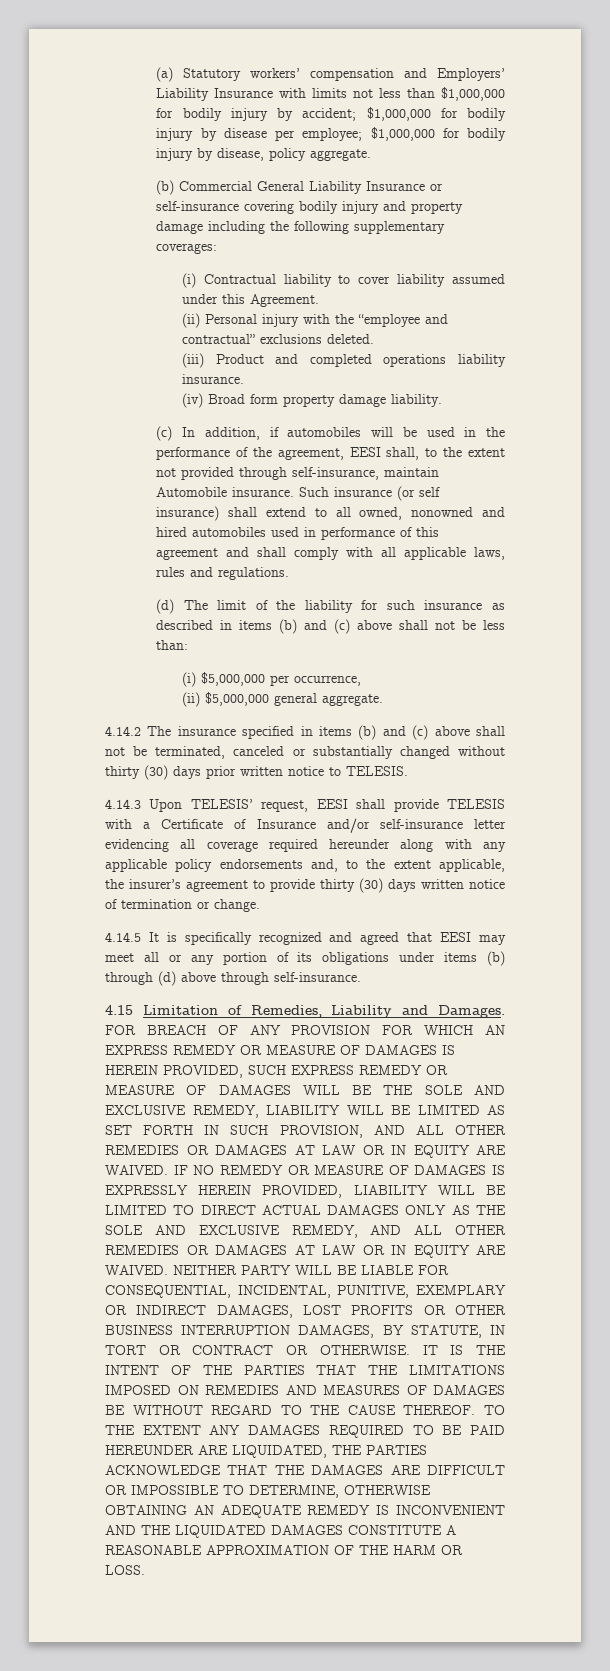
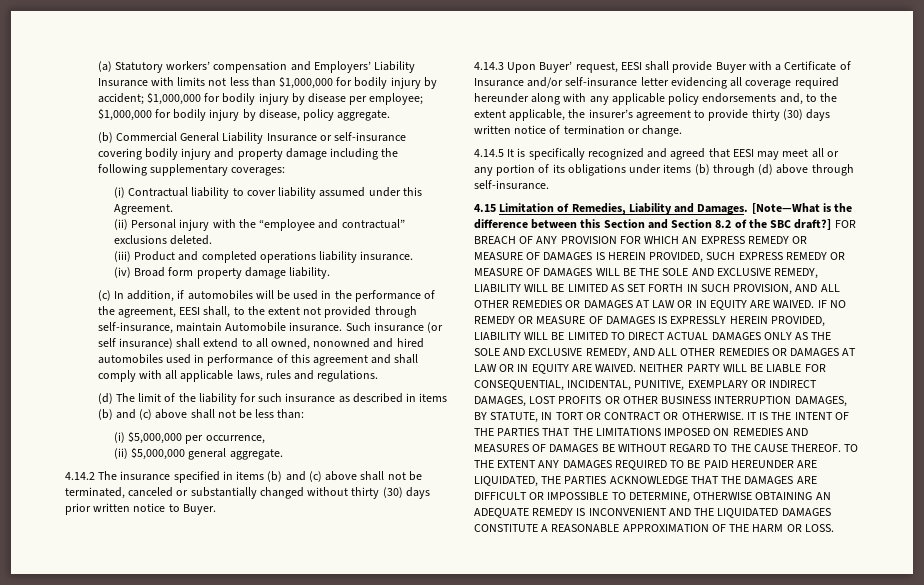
- 4.14.2 The insurance specified in items (b) and (c) above shall not be terminated, canceled or substantially changed without thirty (30) days prior written notice to TELESIS.
+ 4.14.2 The insurance specified in items (b) and (c) above shall not be terminated, canceled or substantially changed without thirty (30) days prior written notice to Buyer.
- 4.14.3 Upon TELESIS’ request, EESI shall provide TELESIS with a Certificate of Insurance and/or self-insurance letter evidencing all coverage required hereunder along with any applicable policy endorsements and, to the extent applicable, the insurer’s agreement to provide thirty (30) days written notice of termination or change.
+ 4.14.3 Upon Buyer’ request, EESI shall provide Buyer with a Certificate of Insurance and/or self-insurance letter evidencing all coverage required hereunder along with any applicable policy endorsements and, to the extent applicable, the insurer’s agreement to provide thirty (30) days written notice of termination or change.
+ [Note—What is the difference between this Section and Section 8.2 of the SBC draft?]

